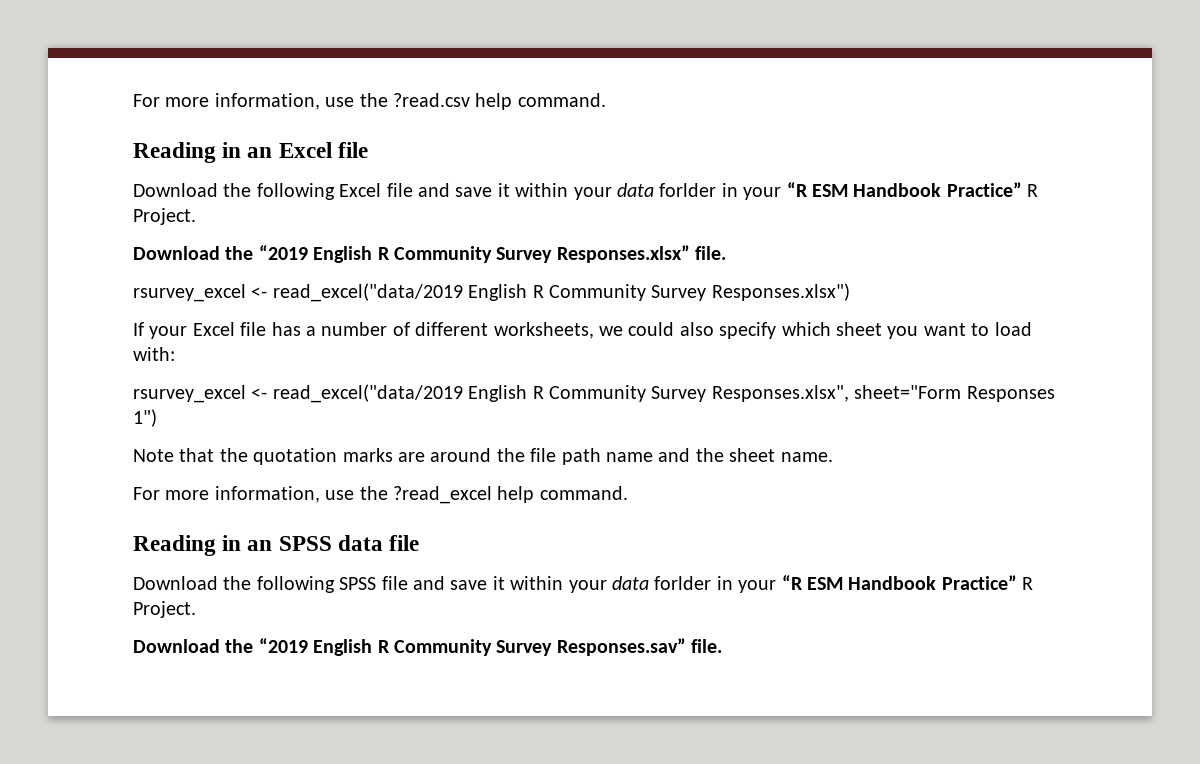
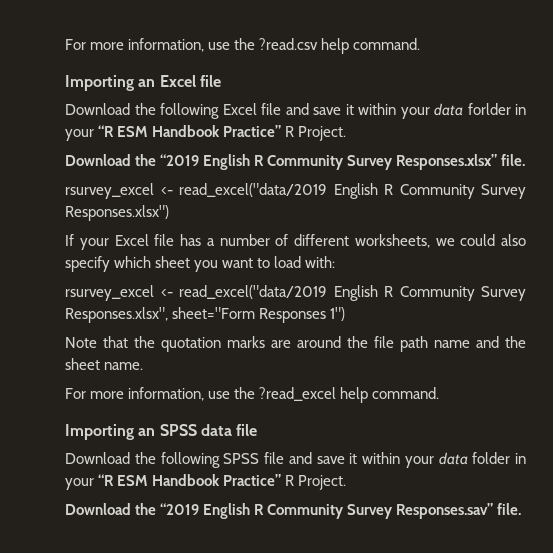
- Reading in an Excel file
+ Importing an Excel file
- Reading in an SPSS data file
+ Importing an SPSS data file
- Download the following SPSS file and save it within your data forlder in your “R ESM Handbook Practice” R Project.
+ Download the following SPSS file and save it within your data folder in your “R ESM Handbook Practice” R Project.

